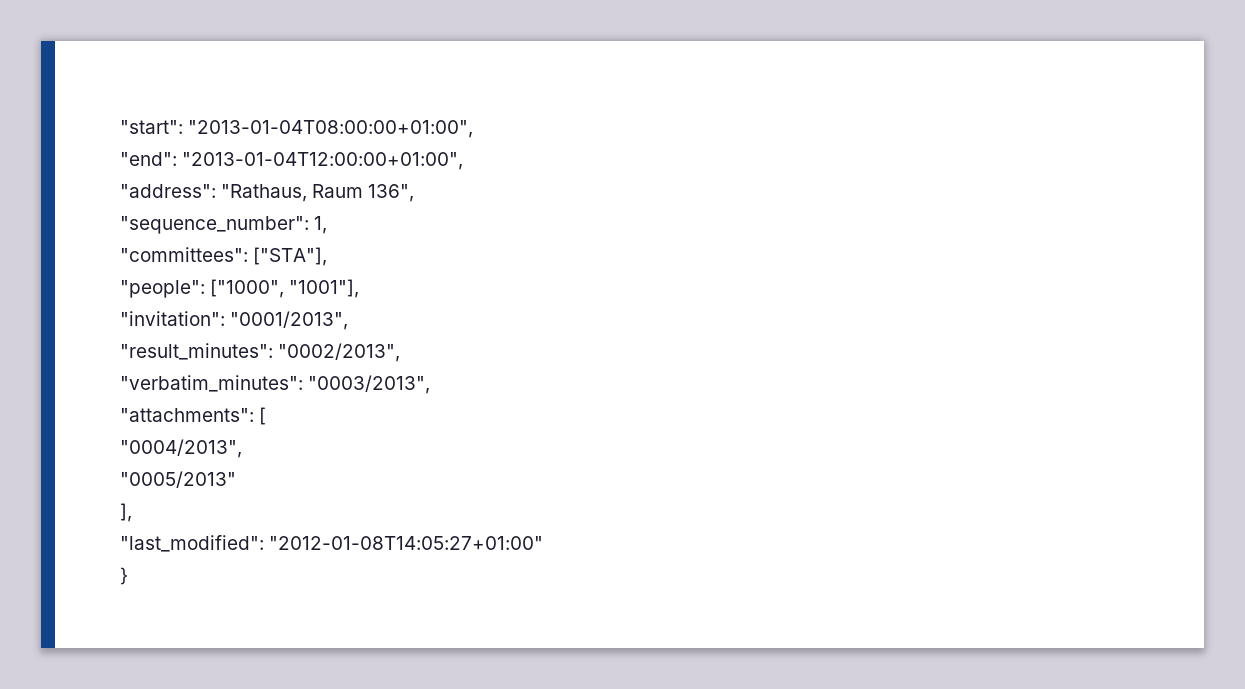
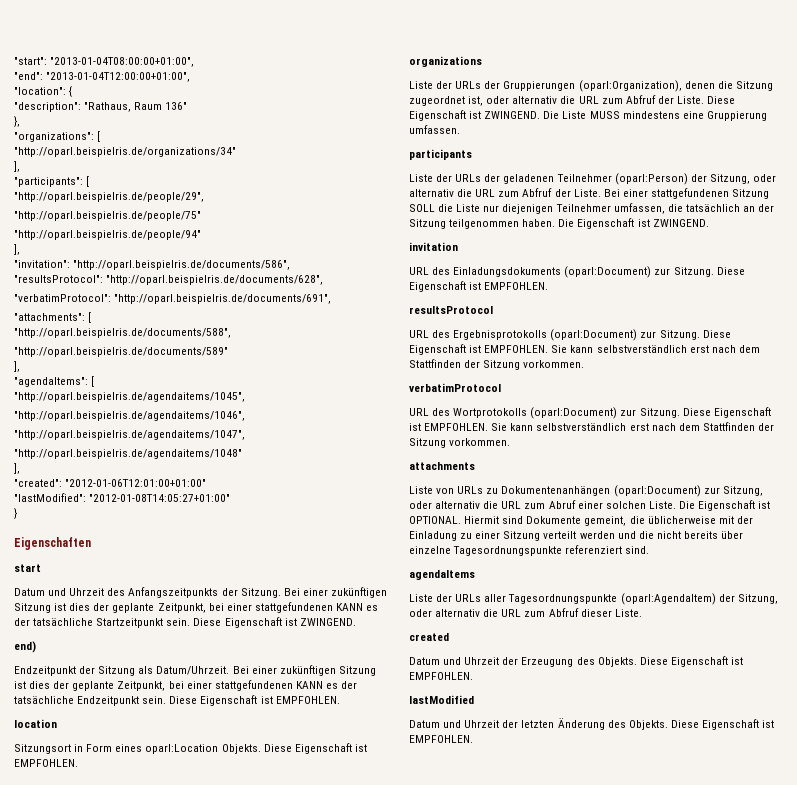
- "address": "Rathaus, Raum 136",
- "sequence_number": 1,
- "committees": ["STA"],
- "people": ["1000", "1001"],
- "invitation": "0001/2013",
- "result_minutes": "0002/2013",
- "verbatim_minutes": "0003/2013",
+ "location": {
+ "description": "Rathaus, Raum 136"
+ },
+ "organizations": [
+ "http://oparl.beispielris.de/organizations/34"
+ ],
+ "participants": [
+ "http://oparl.beispielris.de/people/29",
+ "http://oparl.beispielris.de/people/75"
+ "http://oparl.beispielris.de/people/94"
+ ],
+ "invitation": "http://oparl.beispielris.de/documents/586",
+ "resultsProtocol": "http://oparl.beispielris.de/documents/628",
+ "verbatimProtocol": "http://oparl.beispielris.de/documents/691",
- "0004/2013",
- "0005/2013"
+ "http://oparl.beispielris.de/documents/588",
+ "http://oparl.beispielris.de/documents/589"
  ],
- "last_modified": "2012-01-08T14:05:27+01:00"
+ "agendaItems": [
+ "http://oparl.beispielris.de/agendaitems/1045",
+ "http://oparl.beispielris.de/agendaitems/1046",
+ "http://oparl.beispielris.de/agendaitems/1047",
+ "http://oparl.beispielris.de/agendaitems/1048"
+ ],
+ "created": "2012-01-06T12:01:00+01:00"
+ "lastModified": "2012-01-08T14:05:27+01:00"
  }
+ Eigenschaften
+ start
+ Datum und Uhrzeit des Anfangszeitpunkts der Sitzung. Bei einer zukünftigen Sitzung ist dies der geplante Zeitpunkt, bei einer stattgefundenen KANN es der tatsächliche Startzeitpunkt sein. Diese Eigenschaft ist ZWINGEND.
+ end)
+ Endzeitpunkt der Sitzung als Datum/Uhrzeit. Bei einer zukünftigen Sitzung ist dies der geplante Zeitpunkt, bei einer stattgefundenen KANN es der tatsächliche Endzeitpunkt sein. Diese Eigenschaft ist EMPFOHLEN.
+ location
+ Sitzungsort in Form eines oparl:Location Objekts. Diese Eigenschaft ist EMPFOHLEN.
+ organizations
+ Liste der URLs der Gruppierungen (oparl:Organization), denen die Sitzung zugeordnet ist, oder alternativ die URL zum Abfruf der Liste. Diese Eigenschaft ist ZWINGEND. Die Liste MUSS mindestens eine Gruppierung umfassen.
+ participants
+ Liste der URLs der geladenen Teilnehmer (oparl:Person) der Sitzung, oder alternativ die URL zum Abfruf der Liste. Bei einer stattgefundenen Sitzung SOLL die Liste nur diejenigen Teilnehmer umfassen, die tatsächlich an der Sitzung teilgenommen haben. Die Eigenschaft ist ZWINGEND.
+ invitation
+ URL des Einladungsdokuments (oparl:Document) zur Sitzung. Diese Eigenschaft ist EMPFOHLEN.
+ resultsProtocol
+ URL des Ergebnisprotokolls (oparl:Document) zur Sitzung. Diese Eigenschaft ist EMPFOHLEN. Sie kann selbstverständlich erst nach dem Stattfinden der Sitzung vorkommen.
+ verbatimProtocol
+ URL des Wortprotokolls (oparl:Document) zur Sitzung. Diese Eigenschaft ist EMPFOHLEN. Sie kann selbstverständlich erst nach dem Stattfinden der Sitzung vorkommen.
+ attachments
+ Liste von URLs zu Dokumentenanhängen (oparl:Document) zur Sitzung, oder alternativ die URL zum Abruf einer solchen Liste. Die Eigenschaft ist OPTIONAL. Hiermit sind Dokumente gemeint, die üblicherweise mit der Einladung zu einer Sitzung verteilt werden und die nicht bereits über einzelne Tagesordnungspunkte referenziert sind.
+ agendaItems
+ Liste der URLs aller Tagesordnungspunkte (oparl:AgendaItem) der Sitzung, oder alternativ die URL zum Abfruf dieser Liste.
+ created
+ Datum und Uhrzeit der Erzeugung des Objekts. Diese Eigenschaft ist EMPFOHLEN.
+ lastModified
+ Datum und Uhrzeit der letzten Änderung des Objekts. Diese Eigenschaft ist EMPFOHLEN.

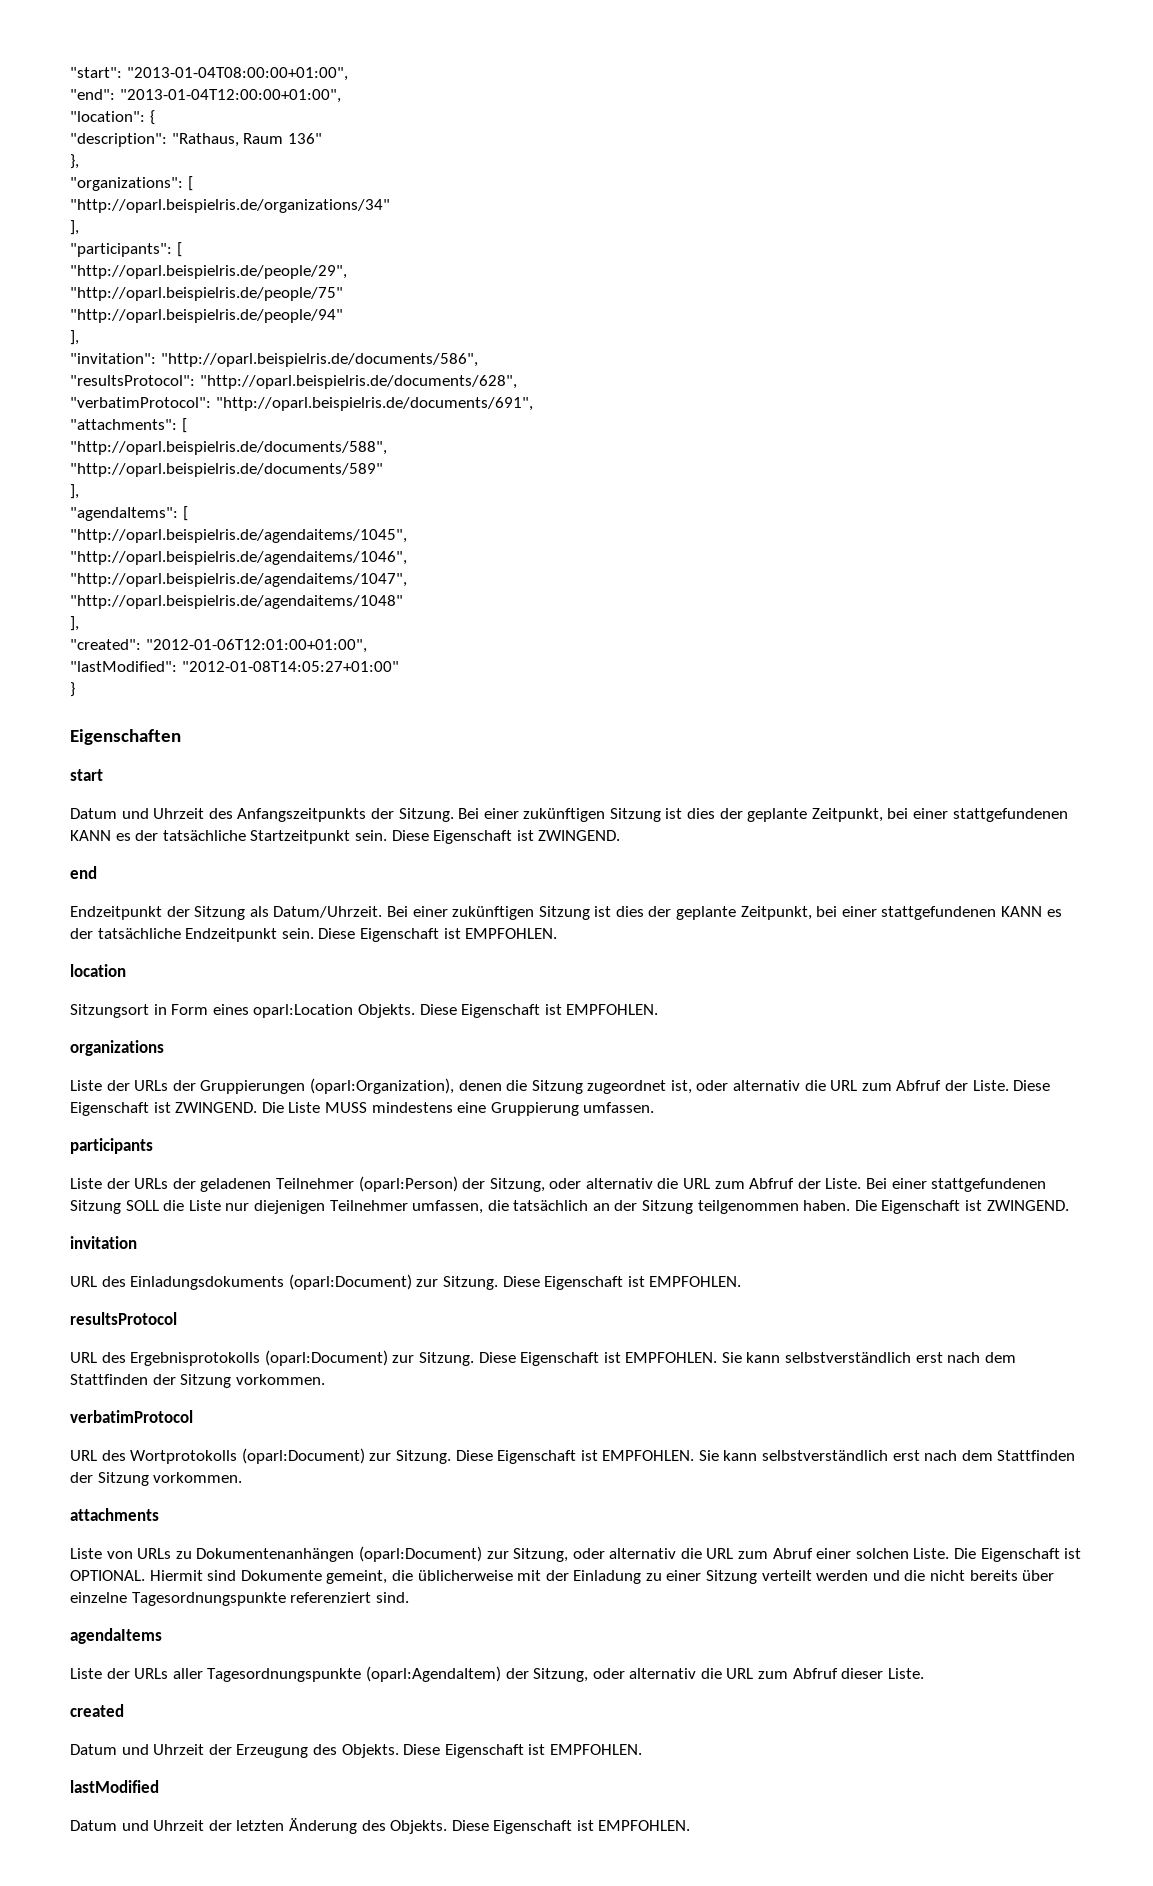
- "created": "2012-01-06T12:01:00+01:00"
+ "created": "2012-01-06T12:01:00+01:00",
- end)
+ end

